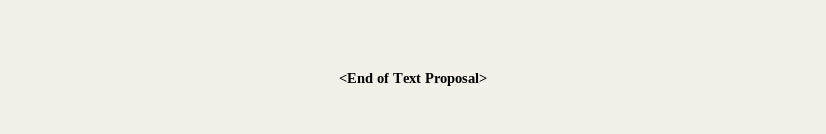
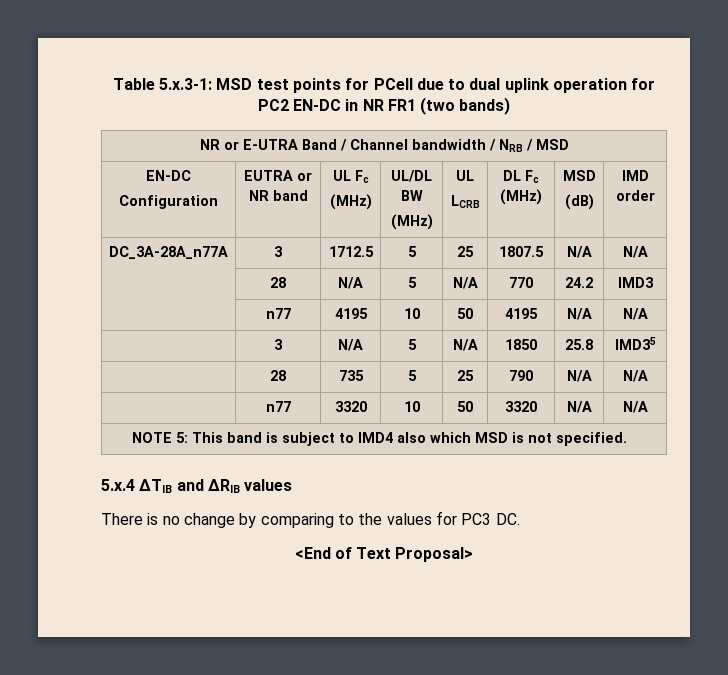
+ Table 5.x.3-1: MSD test points for PCell due to dual uplink operation for PC2 EN-DC in NR FR1 (two bands)
+ NR or E-UTRA Band / Channel bandwidth / NRB / MSD
+ EN-DC
+ Configuration | EUTRA or NR band | UL Fc
+ (MHz) | UL/DL BW
+ (MHz) | UL
+ LCRB | DL Fc (MHz) | MSD
+ (dB) | IMD order
+ DC_3A-28A_n77A | 3 | 1712.5 | 5 | 25 | 1807.5 | N/A | N/A
+ | 28 | N/A | 5 | N/A | 770 | 24.2 | IMD3
+ | n77 | 4195 | 10 | 50 | 4195 | N/A | N/A
+ | 3 | N/A | 5 | N/A | 1850 | 25.8 | IMD35
+ | 28 | 735 | 5 | 25 | 790 | N/A | N/A
+ | n77 | 3320 | 10 | 50 | 3320 | N/A | N/A
+ NOTE 5: This band is subject to IMD4 also which MSD is not specified.
+ 5.x.4 ∆TIB and ∆RIB values
+ There is no change by comparing to the values for PC3 DC.

